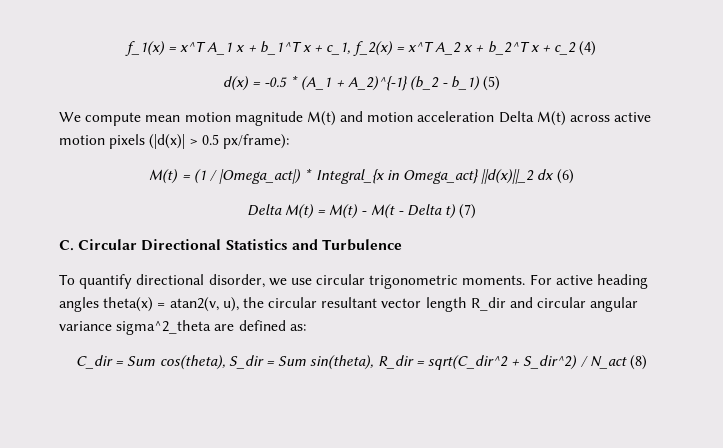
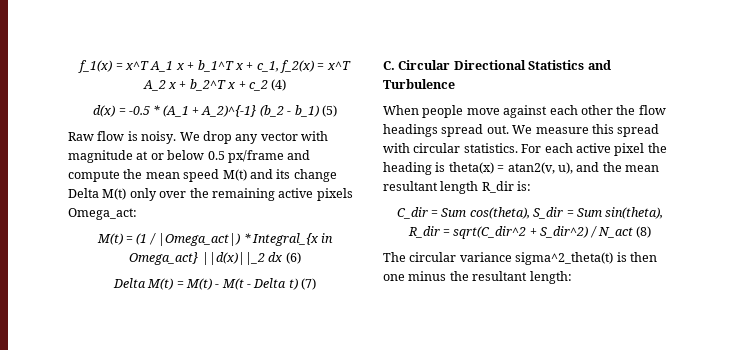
- We compute mean motion magnitude M(t) and motion acceleration Delta M(t) across active motion pixels (|d(x)| > 0.5 px/frame):
+ Raw flow is noisy. We drop any vector with magnitude at or below 0.5 px/frame and compute the mean speed M(t) and its change Delta M(t) only over the remaining active pixels Omega_act:
- To quantify directional disorder, we use circular trigonometric moments. For active heading angles theta(x) = atan2(v, u), the circular resultant vector length R_dir and circular angular variance sigma^2_theta are defined as:
+ When people move against each other the flow headings spread out. We measure this spread with circular statistics. For each active pixel the heading is theta(x) = atan2(v, u), and the mean resultant length R_dir is:
+ The circular variance sigma^2_theta(t) is then one minus the resultant length:

